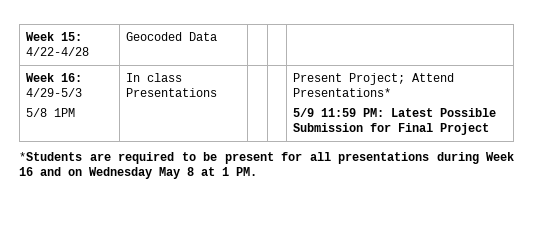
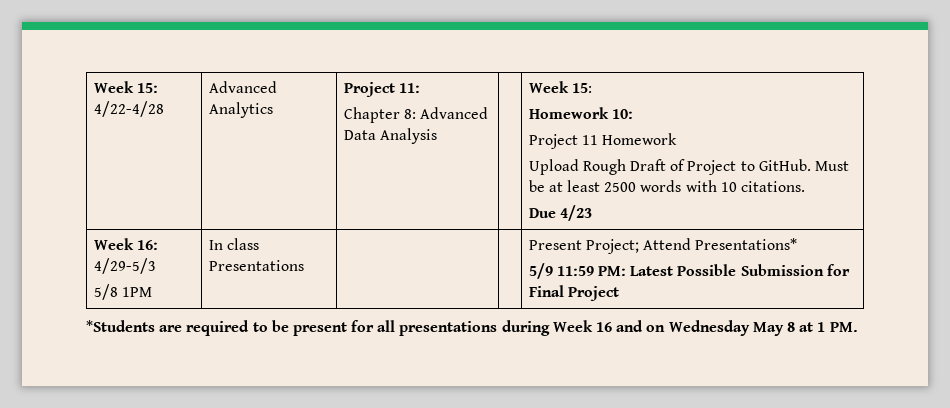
- Week 15: 4/22-4/28 | Geocoded Data | | |
+ Week 15: 4/22-4/28 | Advanced Analytics | Project 11:
+ Chapter 8: Advanced Data Analysis | | Week 15:
+ Homework 10:
+ Project 11 Homework
+ Upload Rough Draft of Project to GitHub. Must be at least 2500 words with 10 citations.
+ Due 4/23

